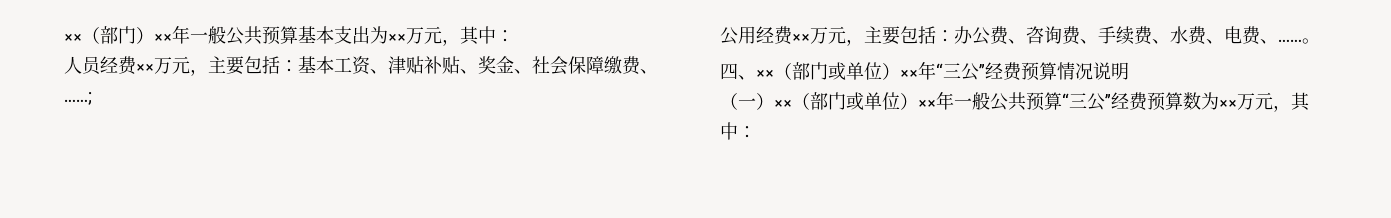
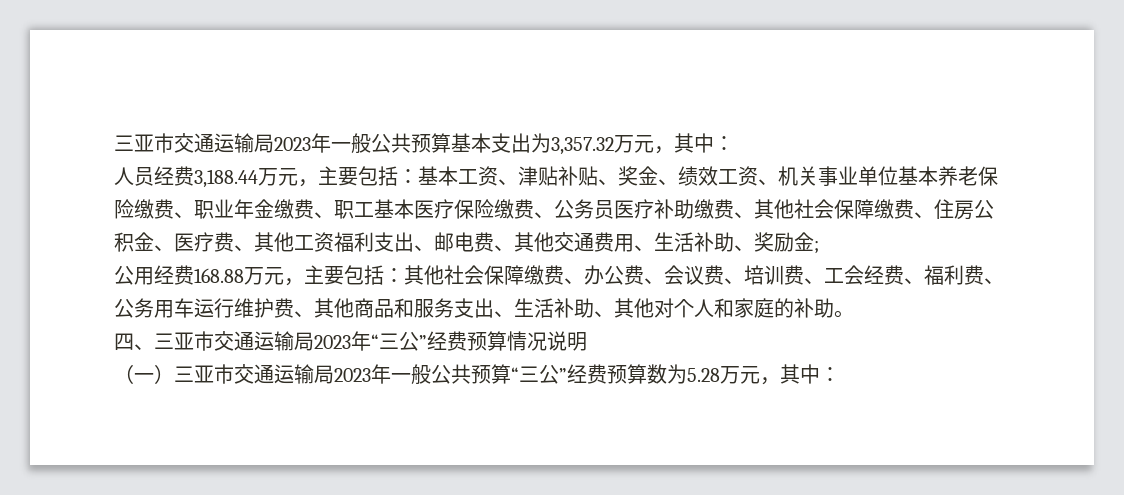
- ××（部门）××年一般公共预算基本支出为××万元，其中：
+ 三亚市交通运输局2023年一般公共预算基本支出为3,357.32万元，其中：
- 人员经费××万元，主要包括：基本工资、津贴补贴、奖金、社会保障缴费、……;
+ 人员经费3,188.44万元，主要包括：基本工资、津贴补贴、奖金、绩效工资、机关事业单位基本养老保险缴费、职业年金缴费、职工基本医疗保险缴费、公务员医疗补助缴费、其他社会保障缴费、住房公积金、医疗费、其他工资福利支出、邮电费、其他交通费用、生活补助、奖励金;
- 公用经费××万元，主要包括：办公费、咨询费、手续费、水费、电费、……。
- 四、××（部门或单位）××年“三公”经费预算情况说明
+ 公用经费168.88万元，主要包括：其他社会保障缴费、办公费、会议费、培训费、工会经费、福利费、公务用车运行维护费、其他商品和服务支出、生活补助、其他对个人和家庭的补助。
+ 四、三亚市交通运输局2023年“三公”经费预算情况说明
- （一）××（部门或单位）××年一般公共预算“三公”经费预算数为××万元，其中：
+ （一）三亚市交通运输局2023年一般公共预算“三公”经费预算数为5.28万元，其中：

